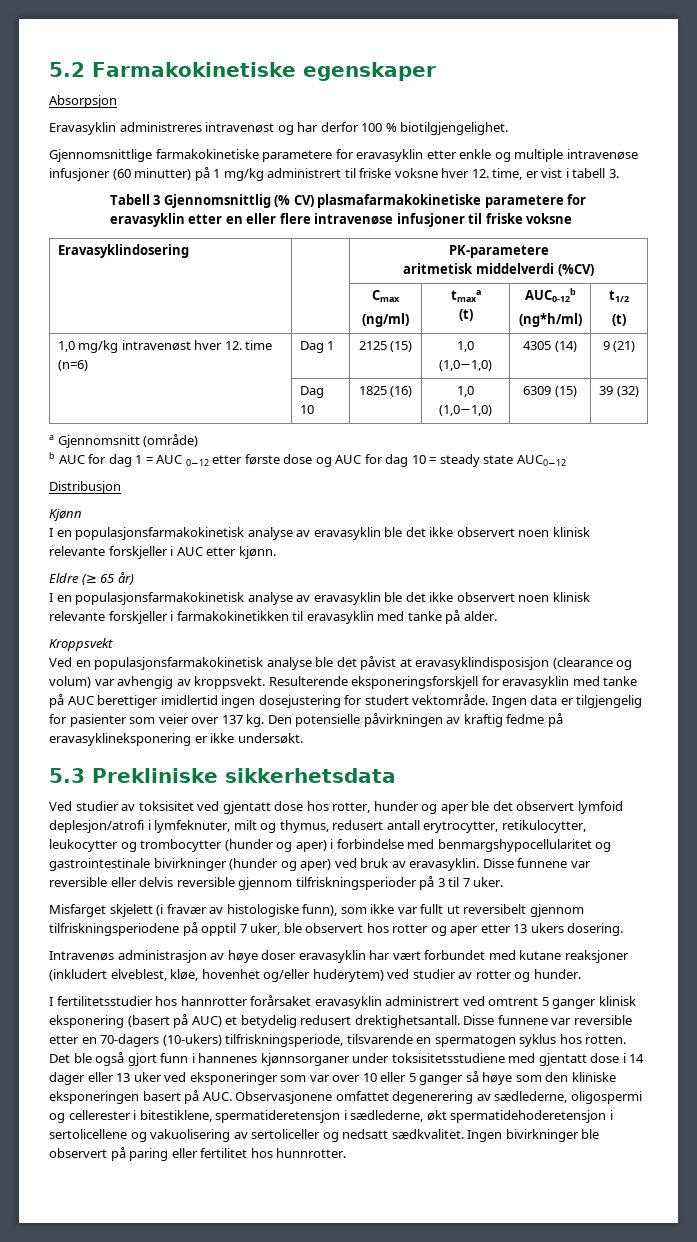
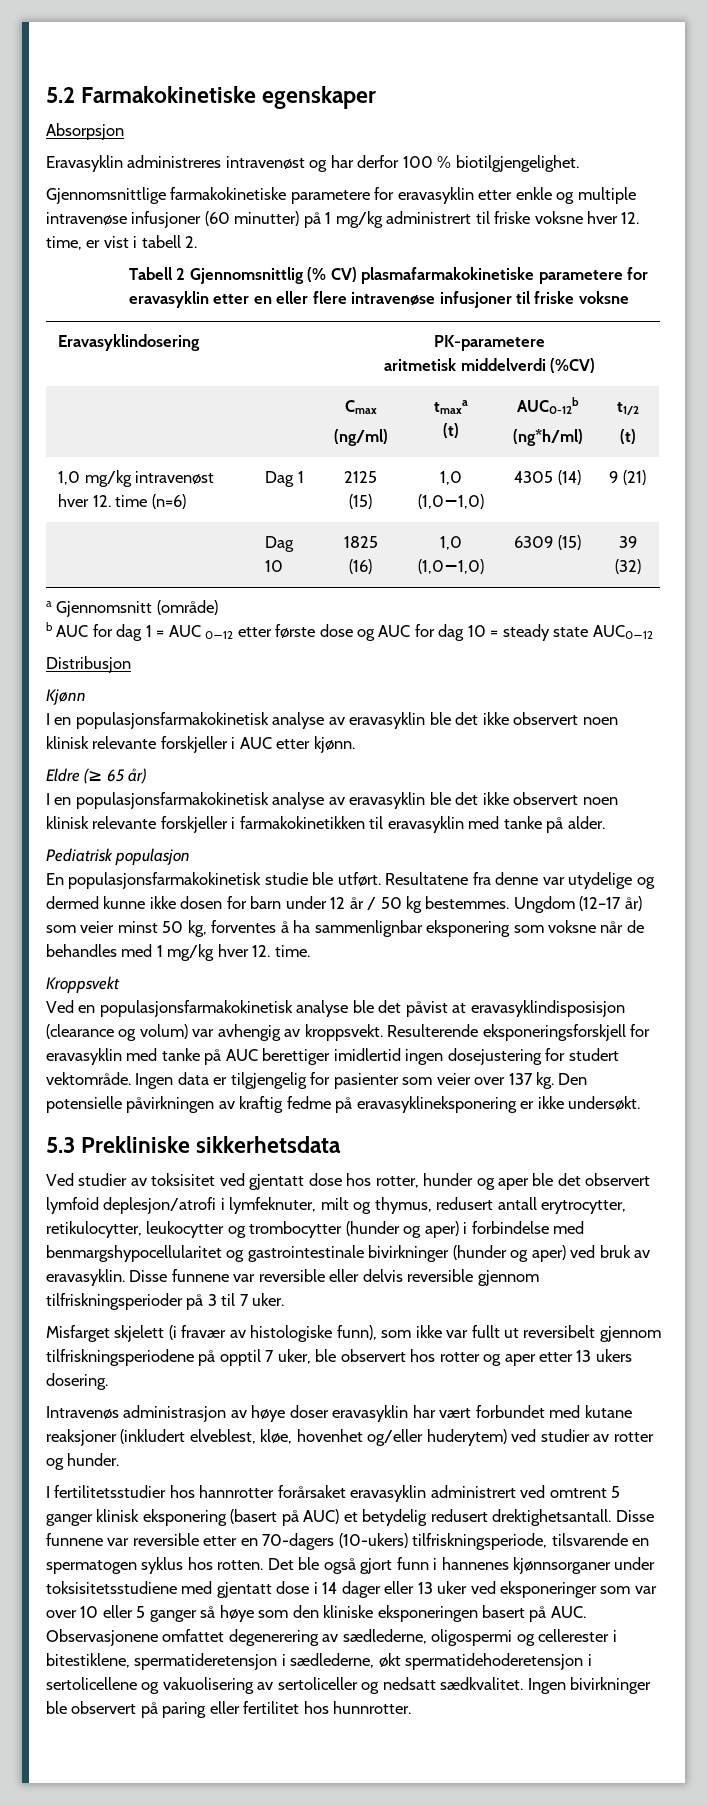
- Gjennomsnittlige farmakokinetiske parametere for eravasyklin etter enkle og multiple intravenøse infusjoner (60 minutter) på 1 mg/kg administrert til friske voksne hver 12. time, er vist i tabell 3.
+ Gjennomsnittlige farmakokinetiske parametere for eravasyklin etter enkle og multiple intravenøse infusjoner (60 minutter) på 1 mg/kg administrert til friske voksne hver 12. time, er vist i tabell 2.
- Tabell 3 Gjennomsnittlig (% CV) plasmafarmakokinetiske parametere for eravasyklin etter en eller flere intravenøse infusjoner til friske voksne
+ Tabell 2 Gjennomsnittlig (% CV) plasmafarmakokinetiske parametere for eravasyklin etter en eller flere intravenøse infusjoner til friske voksne
+ Pediatrisk populasjon
+ En populasjonsfarmakokinetisk studie ble utført. Resultatene fra denne var utydelige og dermed kunne ikke dosen for barn under 12 år / 50 kg bestemmes. Ungdom (12–17 år) som veier minst 50 kg, forventes å ha sammenlignbar eksponering som voksne når de behandles med 1 mg/kg hver 12. time.

